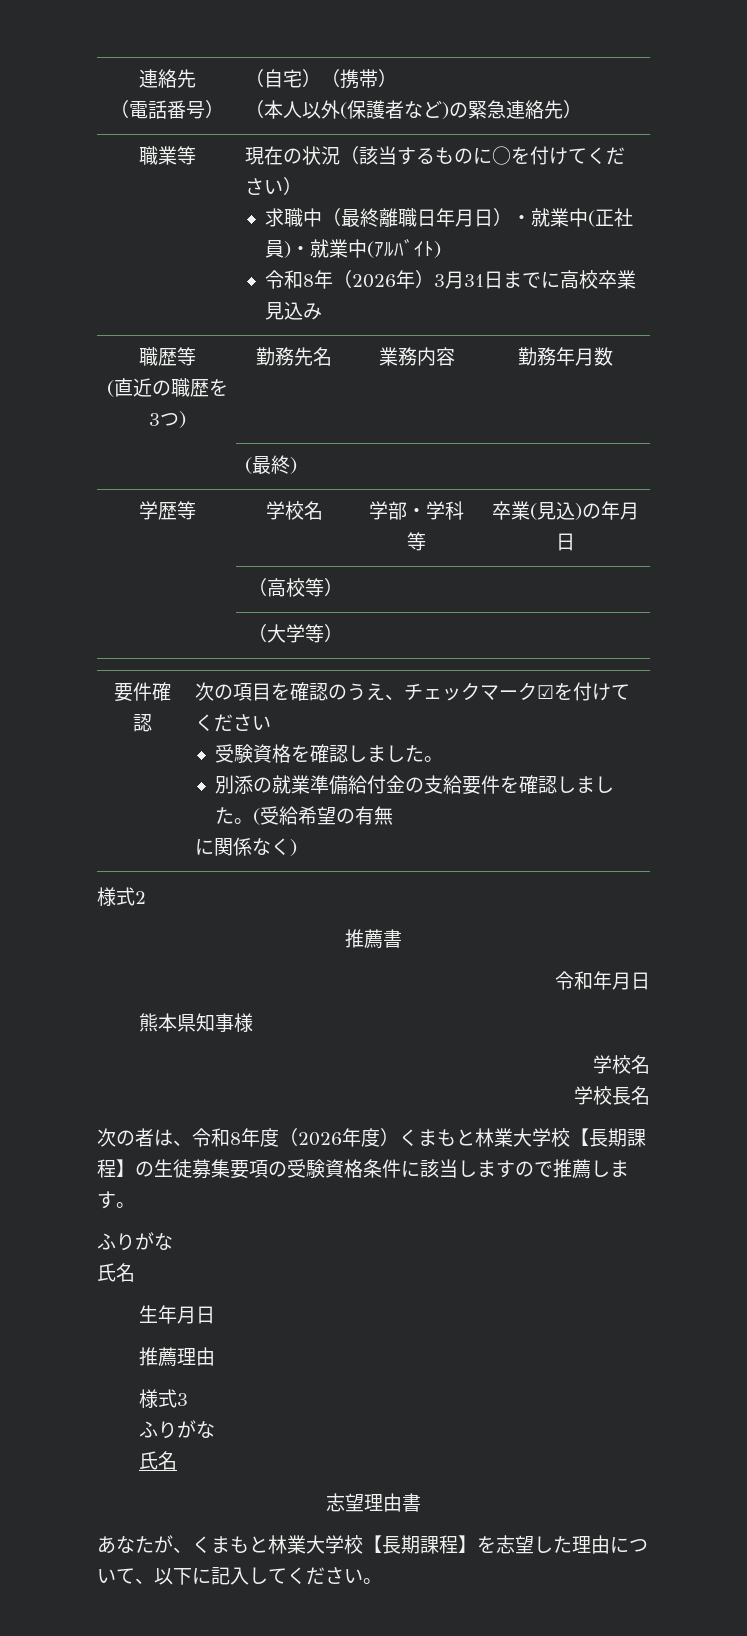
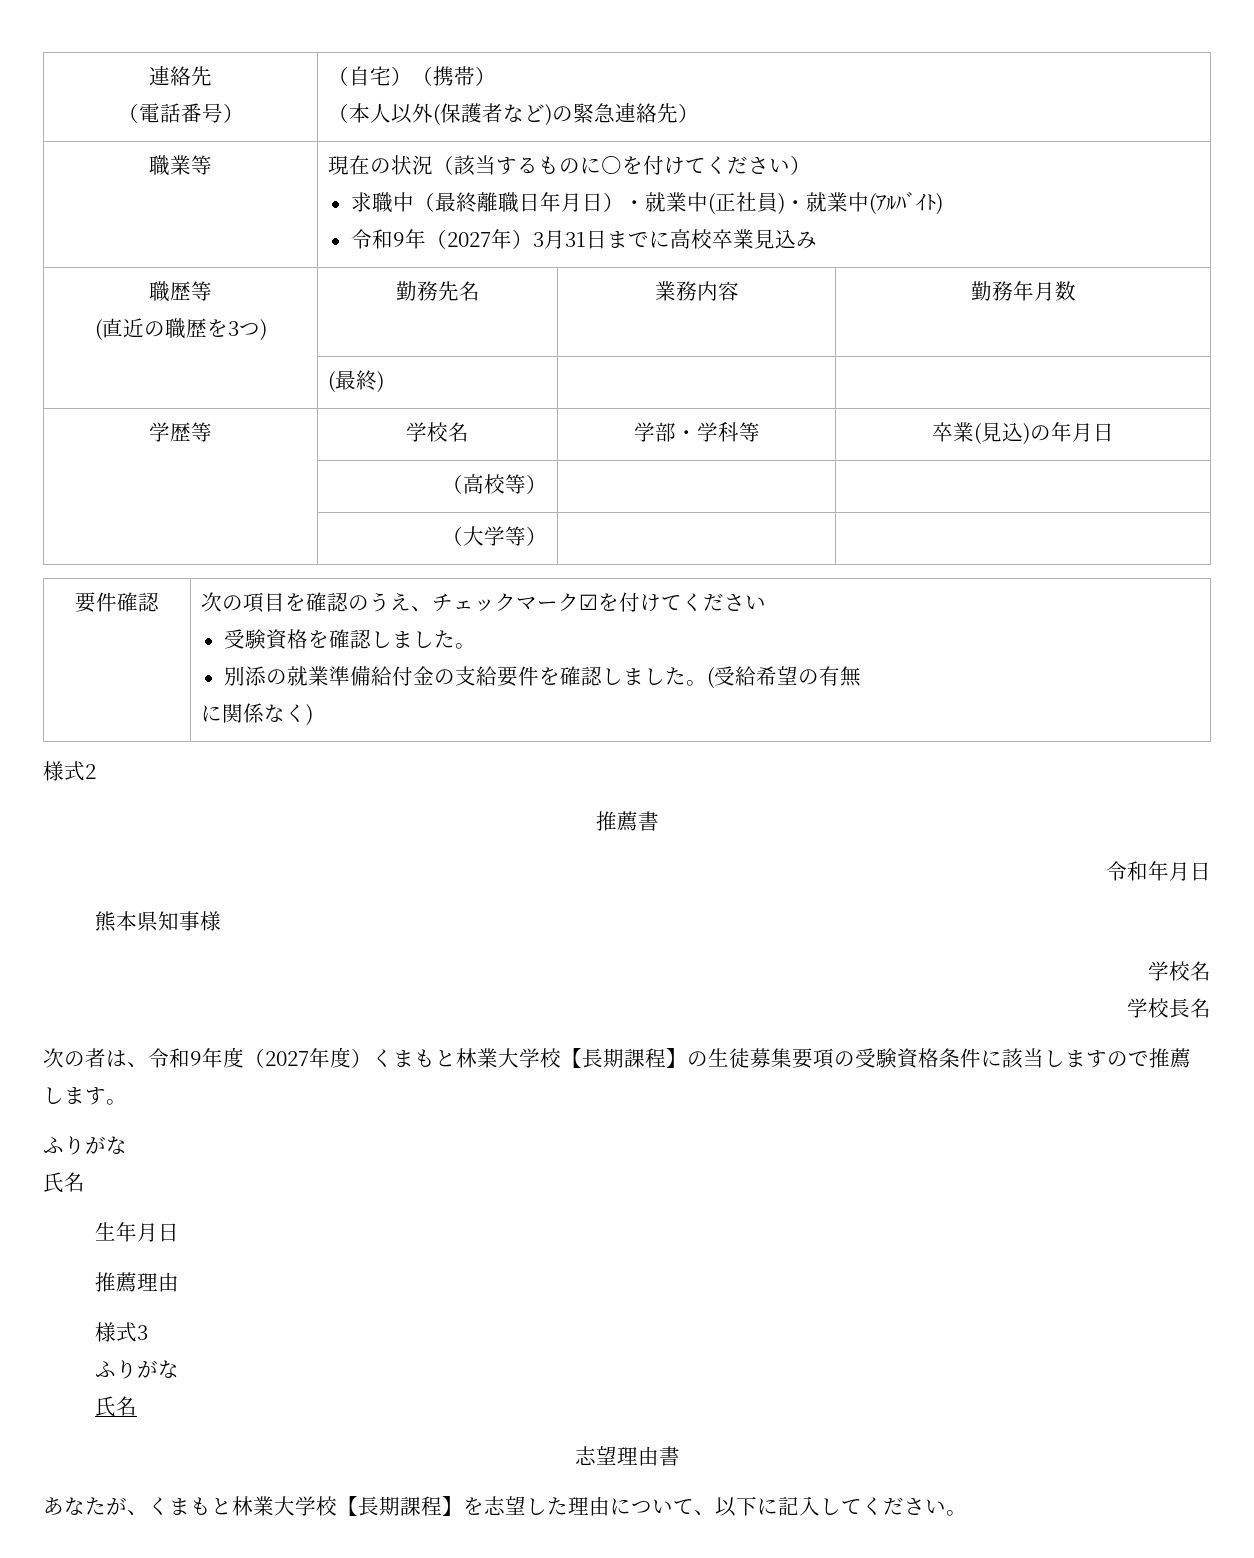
- 令和8年（2026年）3月31日までに高校卒業見込み
+ 令和9年（2027年）3月31日までに高校卒業見込み
- 次の者は、令和8年度（2026年度）くまもと林業大学校【長期課程】の生徒募集要項の受験資格条件に該当しますので推薦します。
+ 次の者は、令和9年度（2027年度）くまもと林業大学校【長期課程】の生徒募集要項の受験資格条件に該当しますので推薦します。

